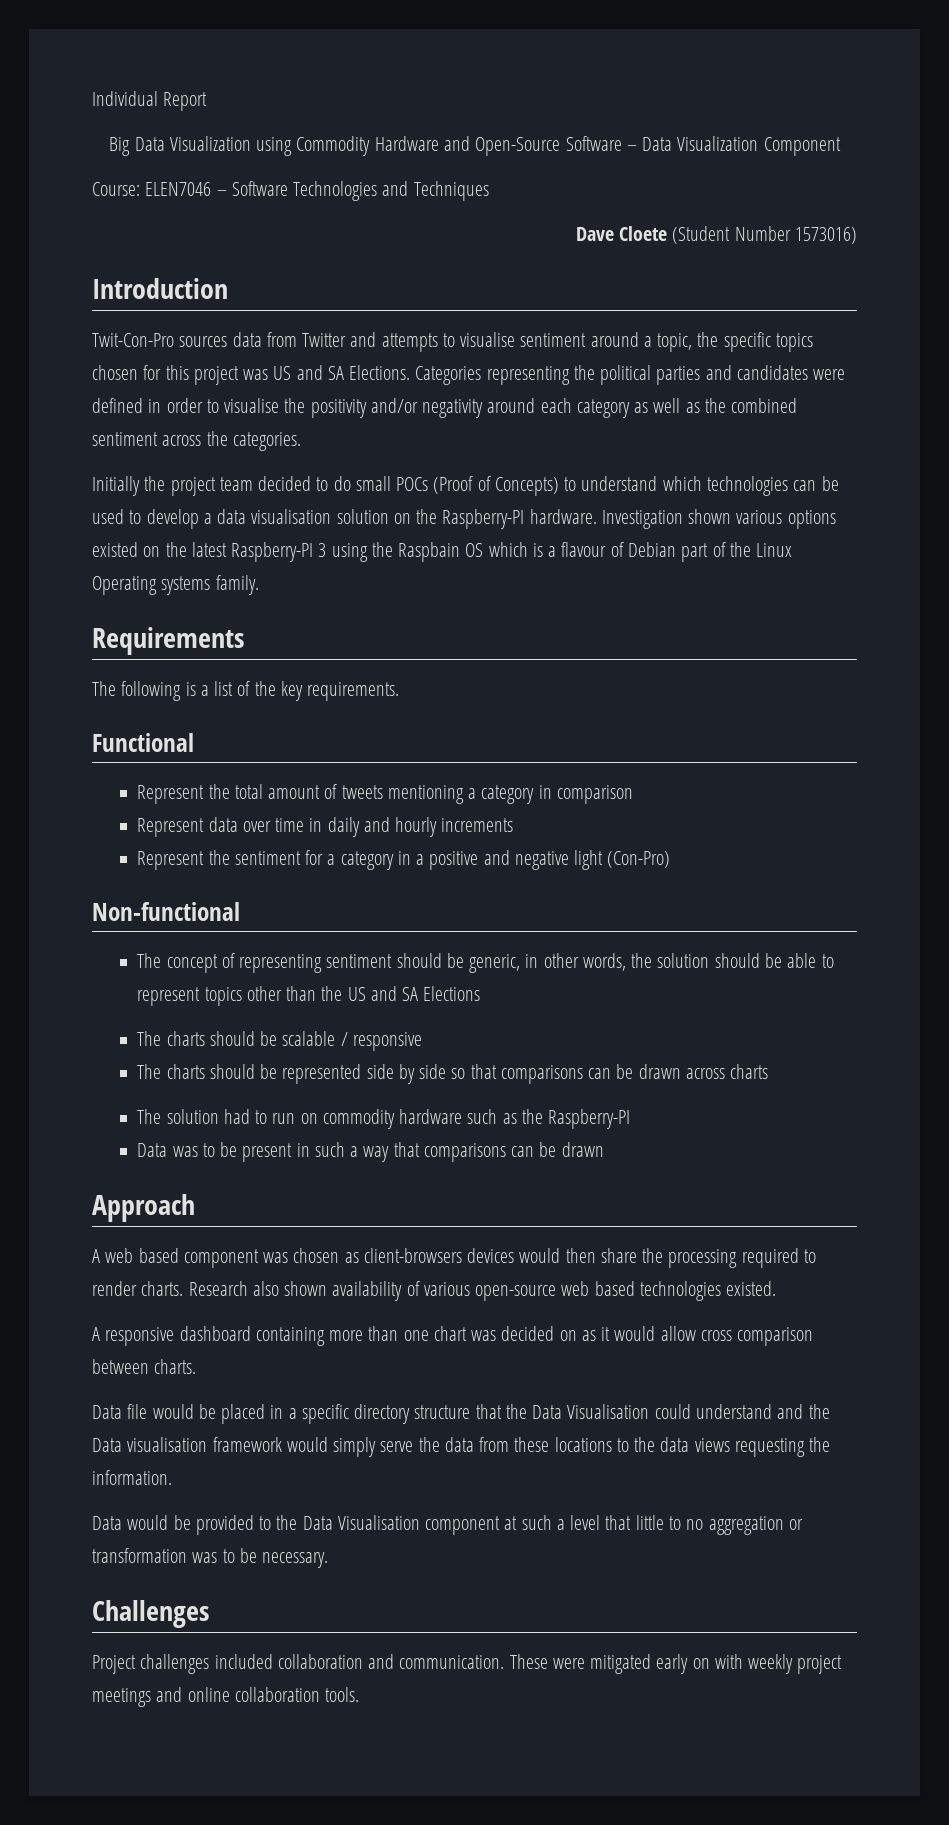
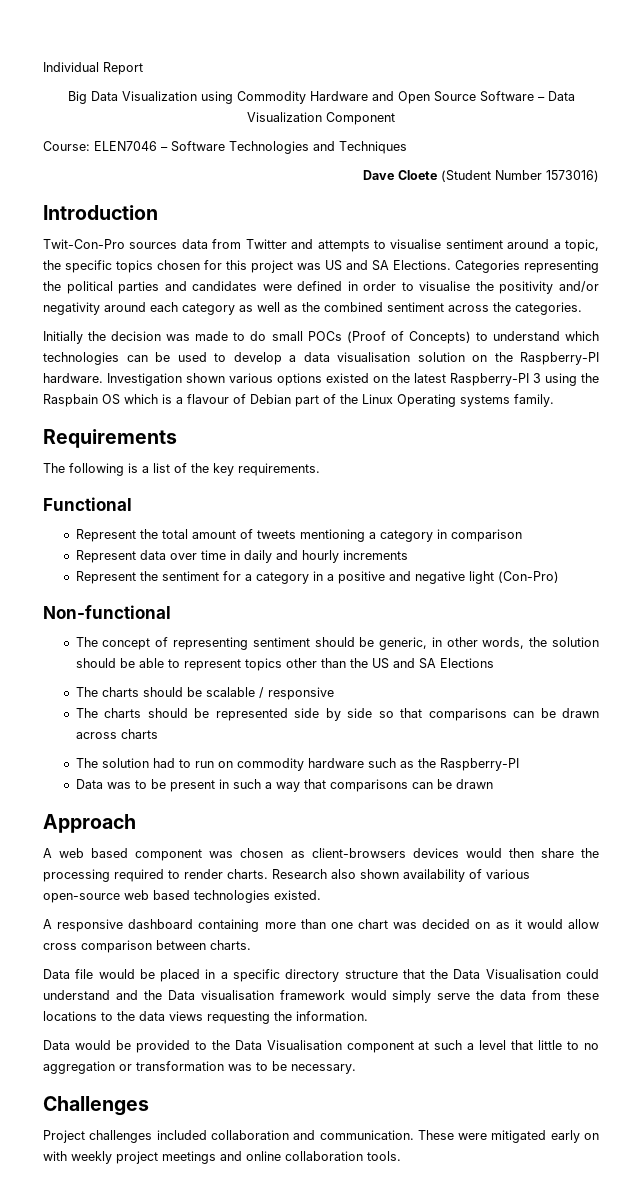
- Big Data Visualization using Commodity Hardware and Open-Source Software – Data Visualization Component
+ Big Data Visualization using Commodity Hardware and Open Source Software – Data Visualization Component
- Initially the project team decided to do small POCs (Proof of Concepts) to understand which technologies can be used to develop a data visualisation solution on the Raspberry-PI hardware.
+ Initially the decision was made to do small POCs (Proof of Concepts) to understand which technologies can be used to develop a data visualisation solution on the Raspberry-PI hardware.

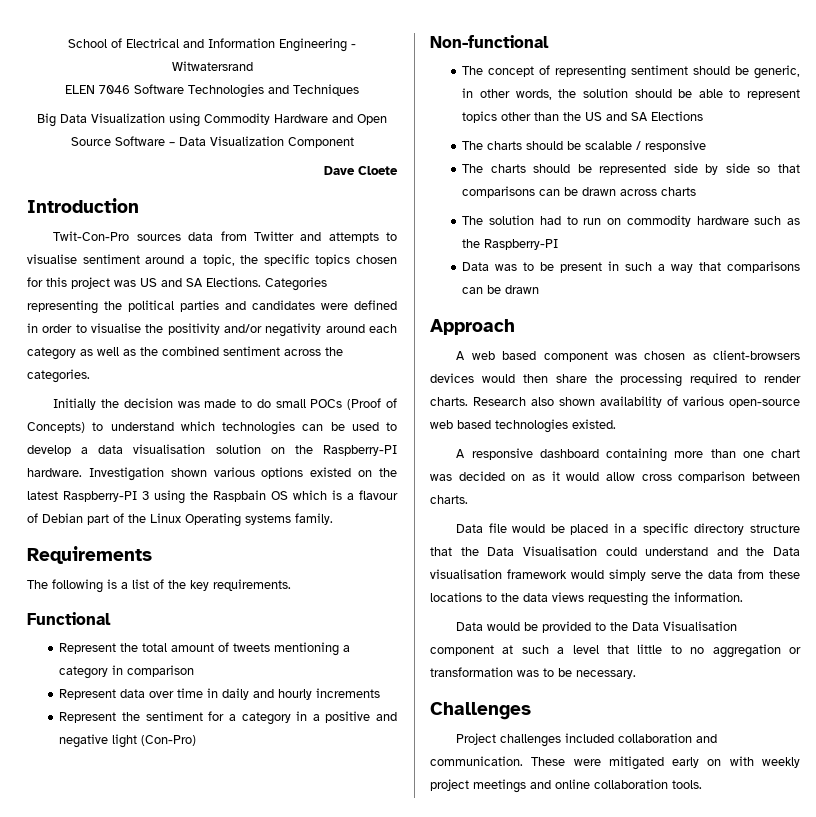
- Individual Report
+ School of Electrical and Information Engineering - Witwatersrand
+ ELEN 7046 Software Technologies and Techniques
- Course: ELEN7046 – Software Technologies and Techniques
- Dave Cloete (Student Number 1573016)
+ Dave Cloete

